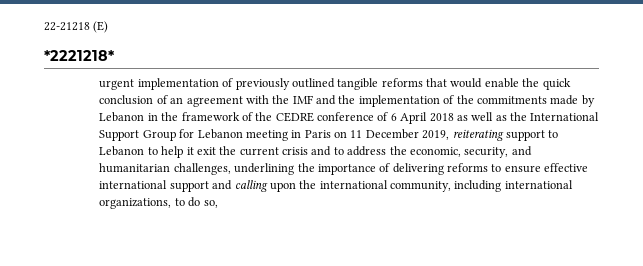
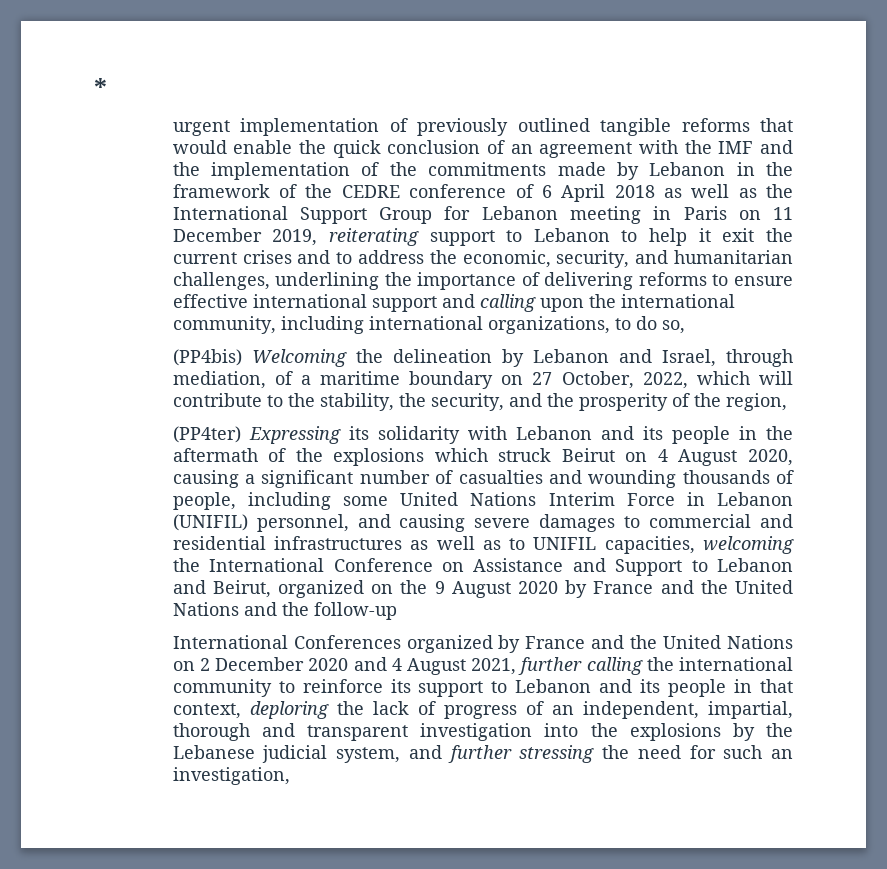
- 22-21218 (E)
- *2221218*
+ *
- urgent implementation of previously outlined tangible reforms that would enable the quick conclusion of an agreement with the IMF and the implementation of the commitments made by Lebanon in the framework of the CEDRE conference of 6 April 2018 as well as the International Support Group for Lebanon meeting in Paris on 11 December 2019, reiterating support to Lebanon to help it exit the current crisis and to address the economic, security, and humanitarian challenges, underlining the importance of delivering reforms to ensure effective international support and calling upon the international community, including international organizations, to do so,
+ urgent implementation of previously outlined tangible reforms that would enable the quick conclusion of an agreement with the IMF and the implementation of the commitments made by Lebanon in the framework of the CEDRE conference of 6 April 2018 as well as the International Support Group for Lebanon meeting in Paris on 11 December 2019, reiterating support to Lebanon to help it exit the current crises and to address the economic, security, and humanitarian challenges, underlining the importance of delivering reforms to ensure effective international support and calling upon the international community, including international organizations, to do so,
+ (PP4bis) Welcoming the delineation by Lebanon and Israel, through mediation, of a maritime boundary on 27 October, 2022, which will contribute to the stability, the security, and the prosperity of the region,
+ (PP4ter) Expressing its solidarity with Lebanon and its people in the aftermath of the explosions which struck Beirut on 4 August 2020, causing a significant number of casualties and wounding thousands of people, including some United Nations Interim Force in Lebanon (UNIFIL) personnel, and causing severe damages to commercial and residential infrastructures as well as to UNIFIL capacities, welcoming the International Conference on Assistance and Support to Lebanon and Beirut, organized on the 9 August 2020 by France and the United Nations and the follow-up
+ International Conferences organized by France and the United Nations on 2 December 2020 and 4 August 2021, further calling the international community to reinforce its support to Lebanon and its people in that context, deploring the lack of progress of an independent, impartial, thorough and transparent investigation into the explosions by the Lebanese judicial system, and further stressing the need for such an investigation,

